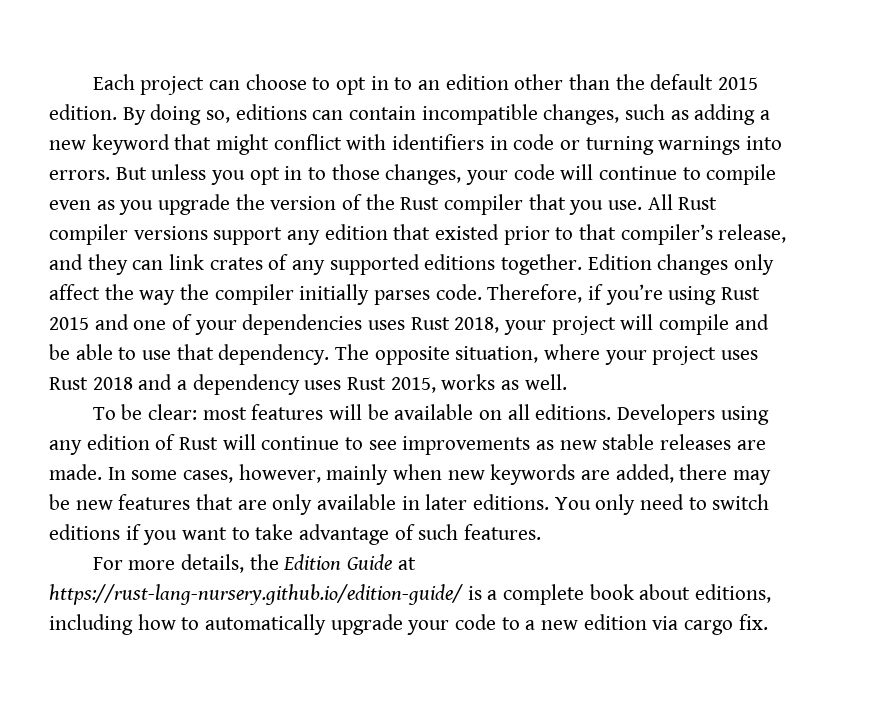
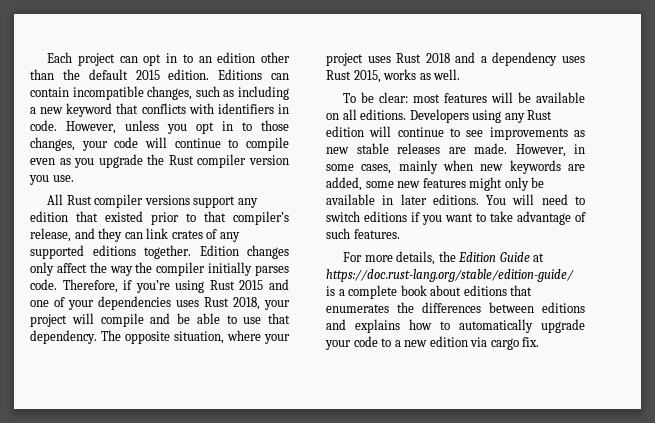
- Each project can choose to opt in to an edition other than the default 2015 edition.
+ Each project can opt in to an edition other than the default 2015 edition.
- By doing so, editions can contain incompatible changes, such as adding a new keyword that might conflict with identifiers in code or turning warnings into errors. But unless you opt in to those changes, your code will continue to compile even as you upgrade the version of the Rust compiler that you use. All Rust compiler versions support any edition that existed prior to that compiler’s release, and they can link crates of any supported editions together.
+ Editions can contain incompatible changes, such as including a new keyword that conflicts with identifiers in code. However, unless you opt in to those changes, your code will continue to compile even as you upgrade the Rust compiler version you use.
+ All Rust compiler versions support any edition that existed prior to that compiler’s release, and they can link crates of any supported editions together.
- Developers using any edition of Rust will continue to see improvements as new stable releases are made.
+ Developers using any Rust edition will continue to see improvements as new stable releases are made.
- In some cases, however, mainly when new keywords are added, there may be new features that are only available in later editions.
+ However, in some cases, mainly when new keywords are added, some new features might only be available in later editions.
- You only need to switch editions if you want to take advantage of such features.
+ You will need to switch editions if you want to take advantage of such features.
- For more details, the Edition Guide at https://rust-lang-nursery.github.io/edition-guide/ is a complete book about editions, including how to automatically upgrade your code to a new edition via cargo fix.
+ For more details, the Edition Guide at https://doc.rust-lang.org/stable/edition-guide/ is a complete book about editions that enumerates the differences between editions and explains how to automatically upgrade your code to a new edition via cargo fix.

